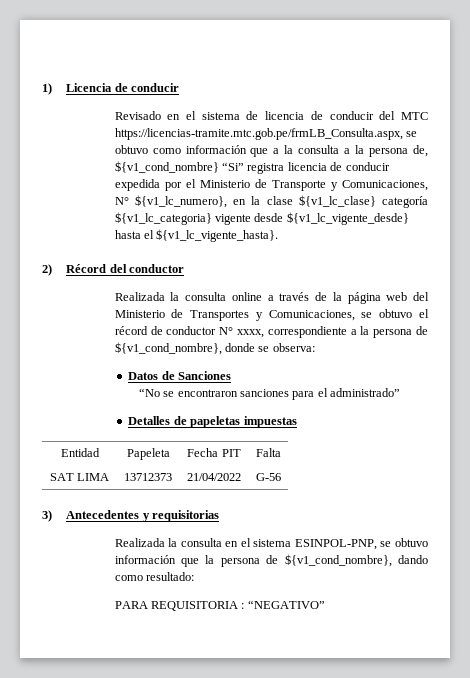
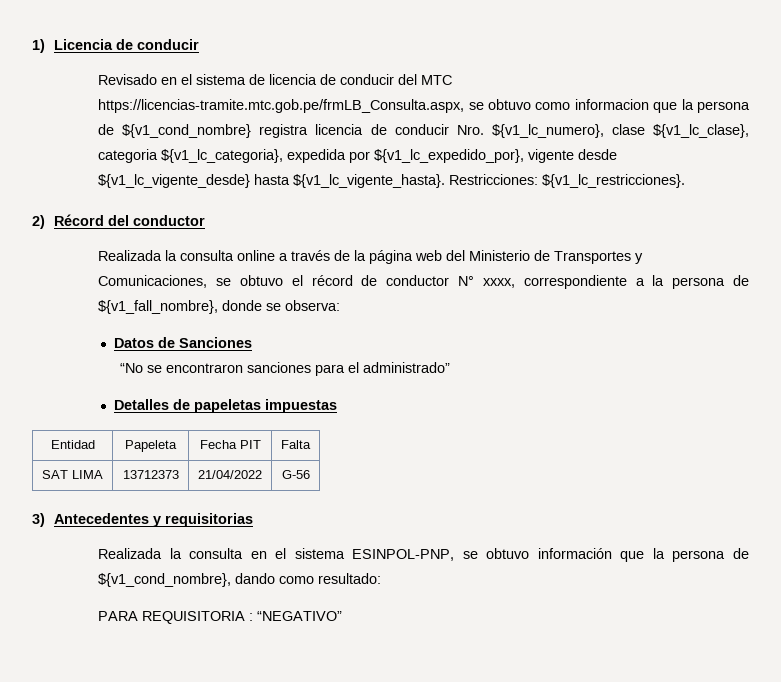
- Revisado en el sistema de licencia de conducir del MTC https://licencias-tramite.mtc.gob.pe/frmLB_Consulta.aspx, se obtuvo como información que a la consulta a la persona de, ${v1_cond_nombre} “Si” registra licencia de conducir expedida por el Ministerio de Transporte y Comunicaciones, N° ${v1_lc_numero}, en la clase ${v1_lc_clase} categoría ${v1_lc_categoria} vigente desde ${v1_lc_vigente_desde} hasta el ${v1_lc_vigente_hasta}.
+ Revisado en el sistema de licencia de conducir del MTC https://licencias-tramite.mtc.gob.pe/frmLB_Consulta.aspx, se obtuvo como informacion que la persona de ${v1_cond_nombre} registra licencia de conducir Nro. ${v1_lc_numero}, clase ${v1_lc_clase}, categoria ${v1_lc_categoria}, expedida por ${v1_lc_expedido_por}, vigente desde ${v1_lc_vigente_desde} hasta ${v1_lc_vigente_hasta}. Restricciones: ${v1_lc_restricciones}.
- Realizada la consulta online a través de la página web del Ministerio de Transportes y Comunicaciones, se obtuvo el récord de conductor N° xxxx, correspondiente a la persona de ${v1_cond_nombre}, donde se observa:
+ Realizada la consulta online a través de la página web del Ministerio de Transportes y Comunicaciones, se obtuvo el récord de conductor N° xxxx, correspondiente a la persona de ${v1_fall_nombre}, donde se observa:

